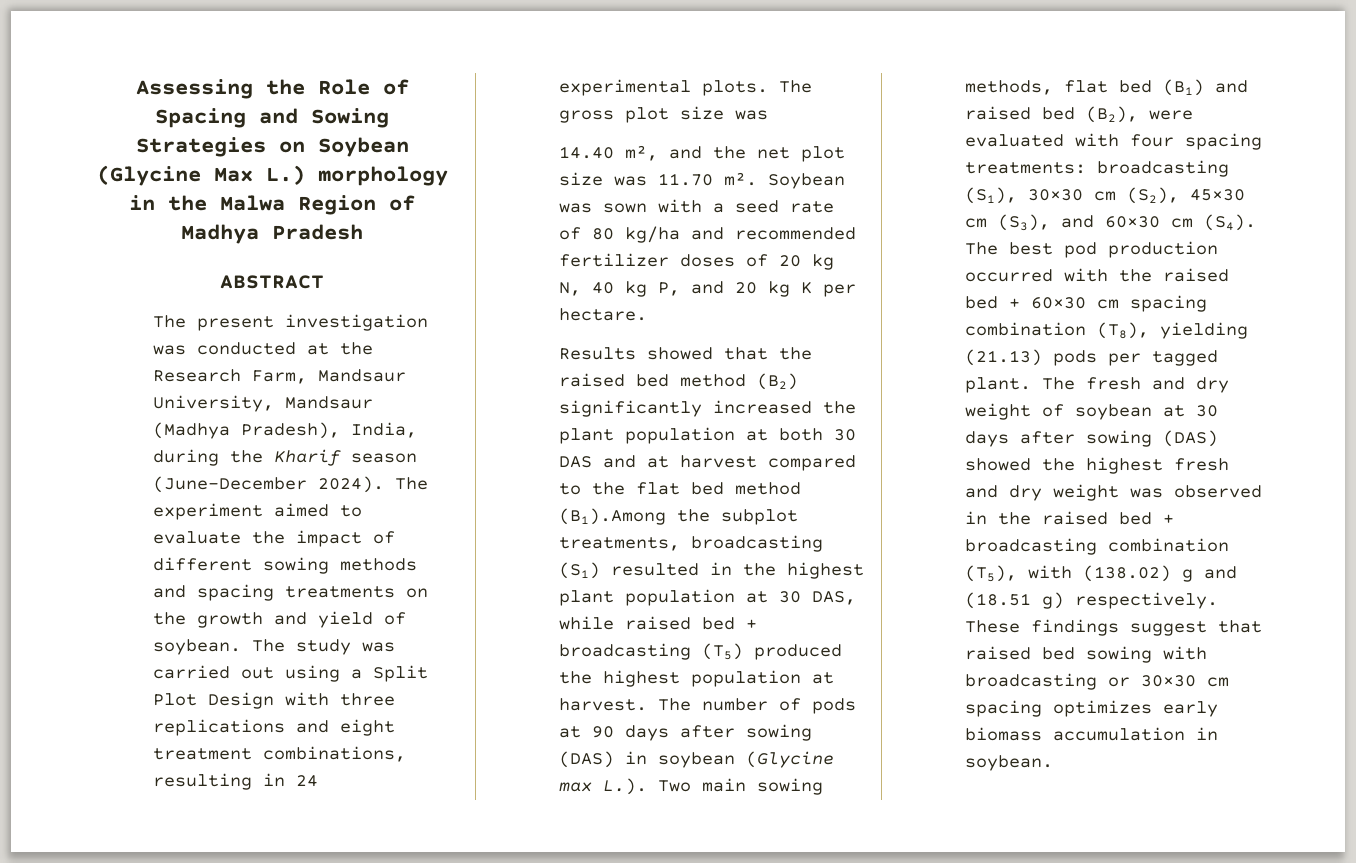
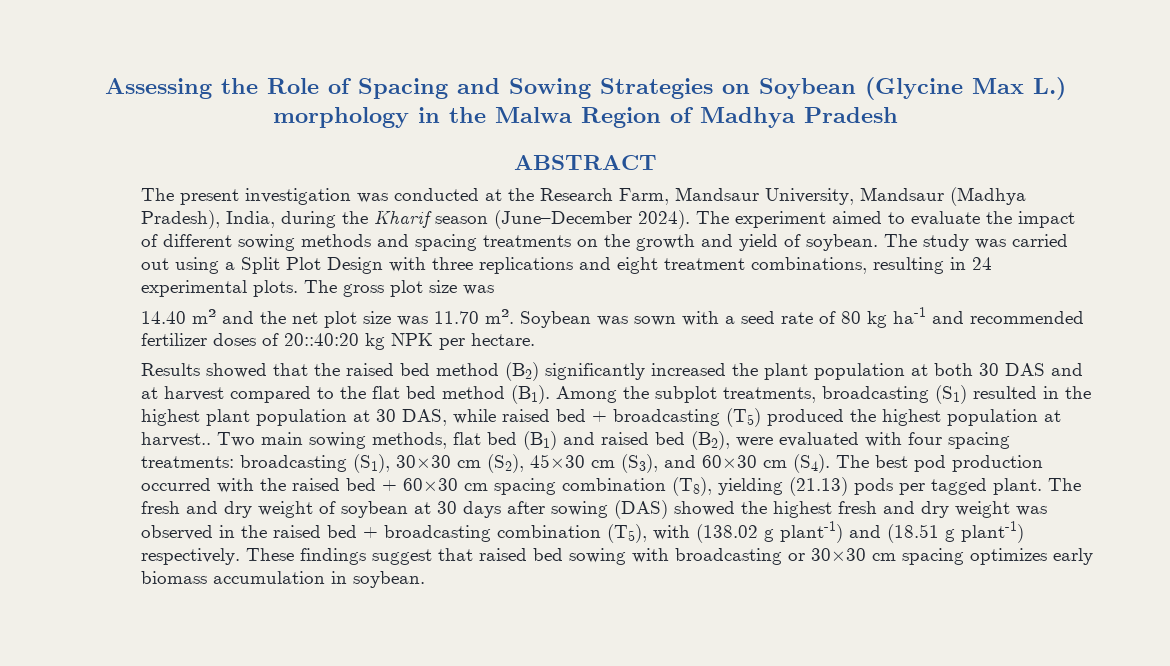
- 14.40 m², and the net plot size was 11.70 m².
+ 14.40 m² and the net plot size was 11.70 m².
- Soybean was sown with a seed rate of 80 kg/ha and recommended fertilizer doses of 20 kg N, 40 kg P, and 20 kg K per hectare.
+ Soybean was sown with a seed rate of 80 kg ha-1 and recommended fertilizer doses of 20::40:20 kg NPK per hectare.
- Results showed that the raised bed method (B2) significantly increased the plant population at both 30 DAS and at harvest compared to the flat bed method (B1).Among the subplot treatments, broadcasting (S1) resulted in the highest plant population at 30 DAS, while raised bed + broadcasting (T5) produced the highest population at harvest. The number of pods at 90 days after sowing (DAS) in soybean (Glycine max L.). Two main sowing methods, flat bed (B1) and raised bed (B2), were evaluated with four spacing treatments:
+ Results showed that the raised bed method (B2) significantly increased the plant population at both 30 DAS and at harvest compared to the flat bed method (B1). Among the subplot treatments, broadcasting (S1) resulted in the highest plant population at 30 DAS, while raised bed + broadcasting (T5) produced the highest population at harvest.. Two main sowing methods, flat bed (B1) and raised bed (B2), were evaluated with four spacing treatments:
- The fresh and dry weight of soybean at 30 days after sowing (DAS) showed the highest fresh and dry weight was observed in the raised bed + broadcasting combination (T5), with (138.02) g and (18.51 g) respectively.
+ The fresh and dry weight of soybean at 30 days after sowing (DAS) showed the highest fresh and dry weight was observed in the raised bed + broadcasting combination (T5), with (138.02 g plant-1) and (18.51 g plant-1) respectively.

